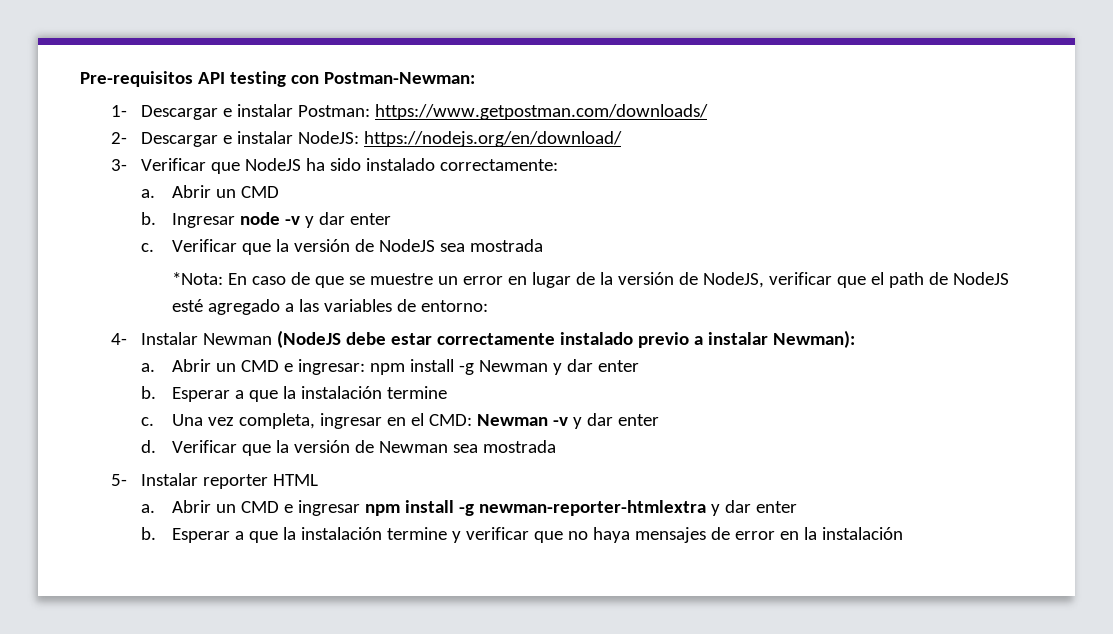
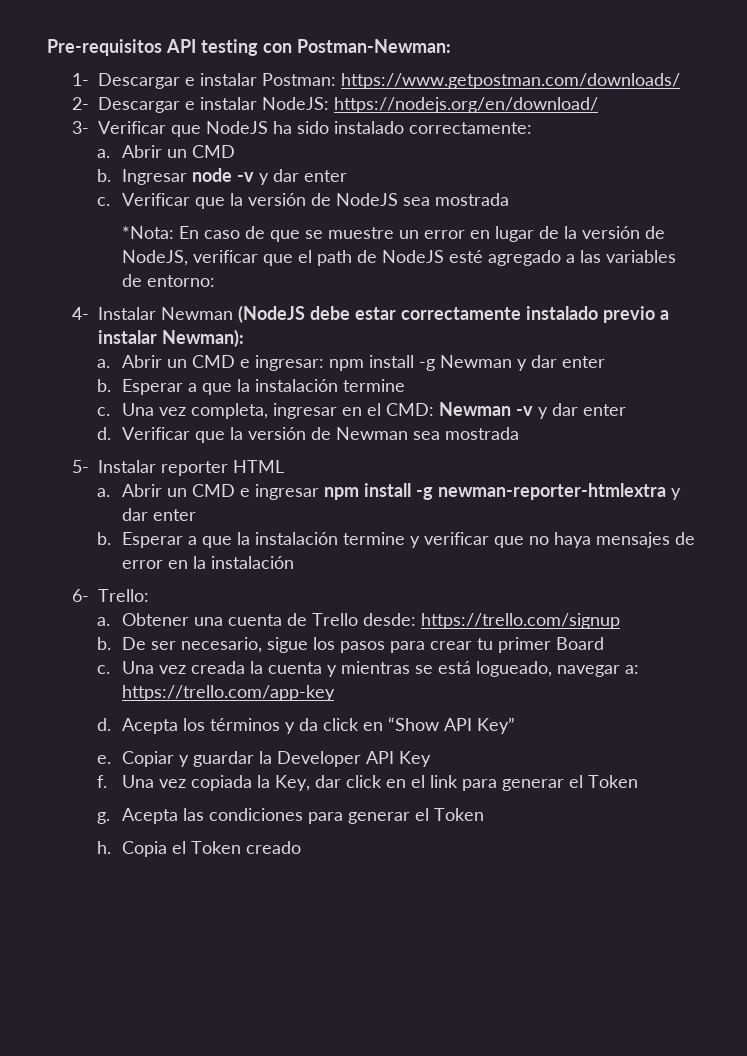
+ 6- Trello:
+ a. Obtener una cuenta de Trello desde: https://trello.com/signup
+ b. De ser necesario, sigue los pasos para crear tu primer Board
+ c. Una vez creada la cuenta y mientras se está logueado, navegar a: https://trello.com/app-key
+ d. Acepta los términos y da click en “Show API Key”
+ e. Copiar y guardar la Developer API Key
+ f. Una vez copiada la Key, dar click en el link para generar el Token
+ g. Acepta las condiciones para generar el Token
+ h. Copia el Token creado

